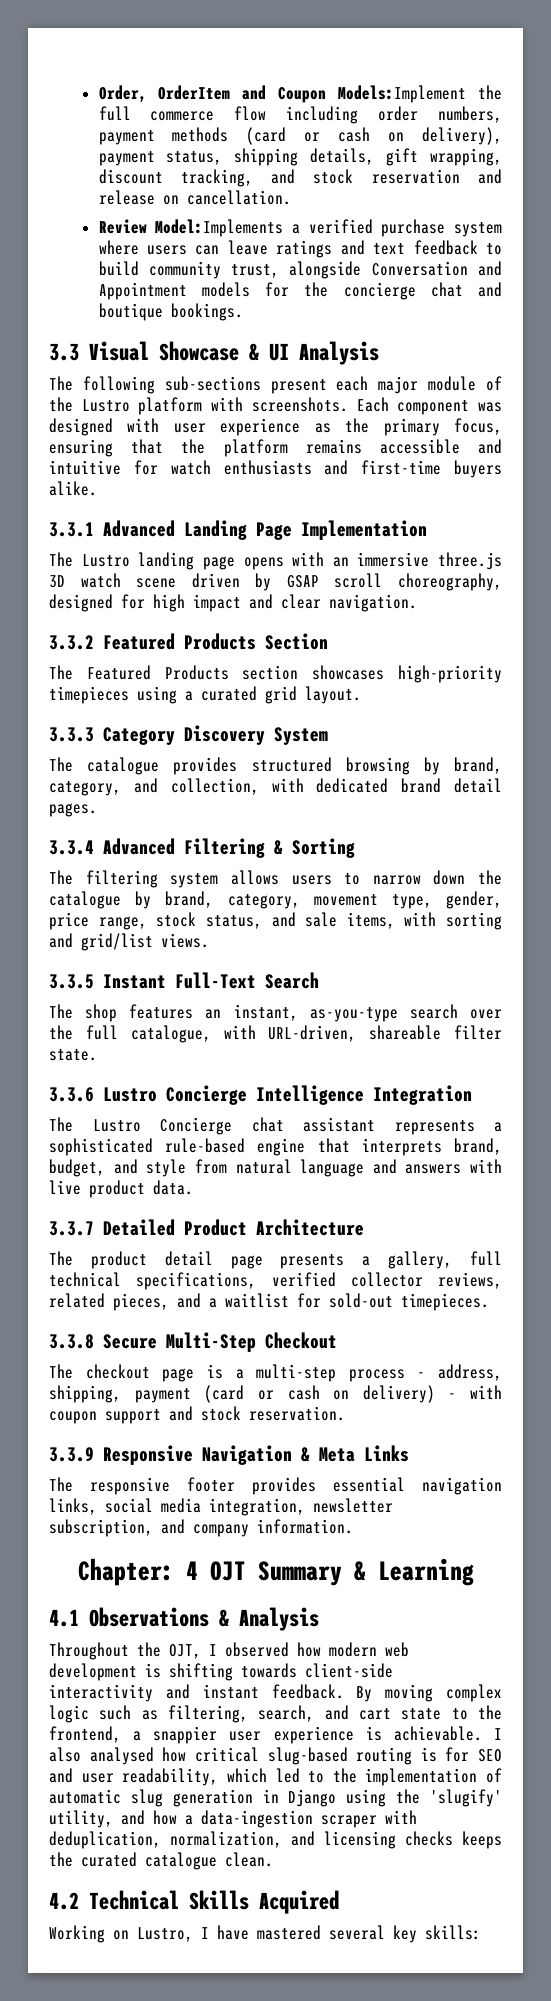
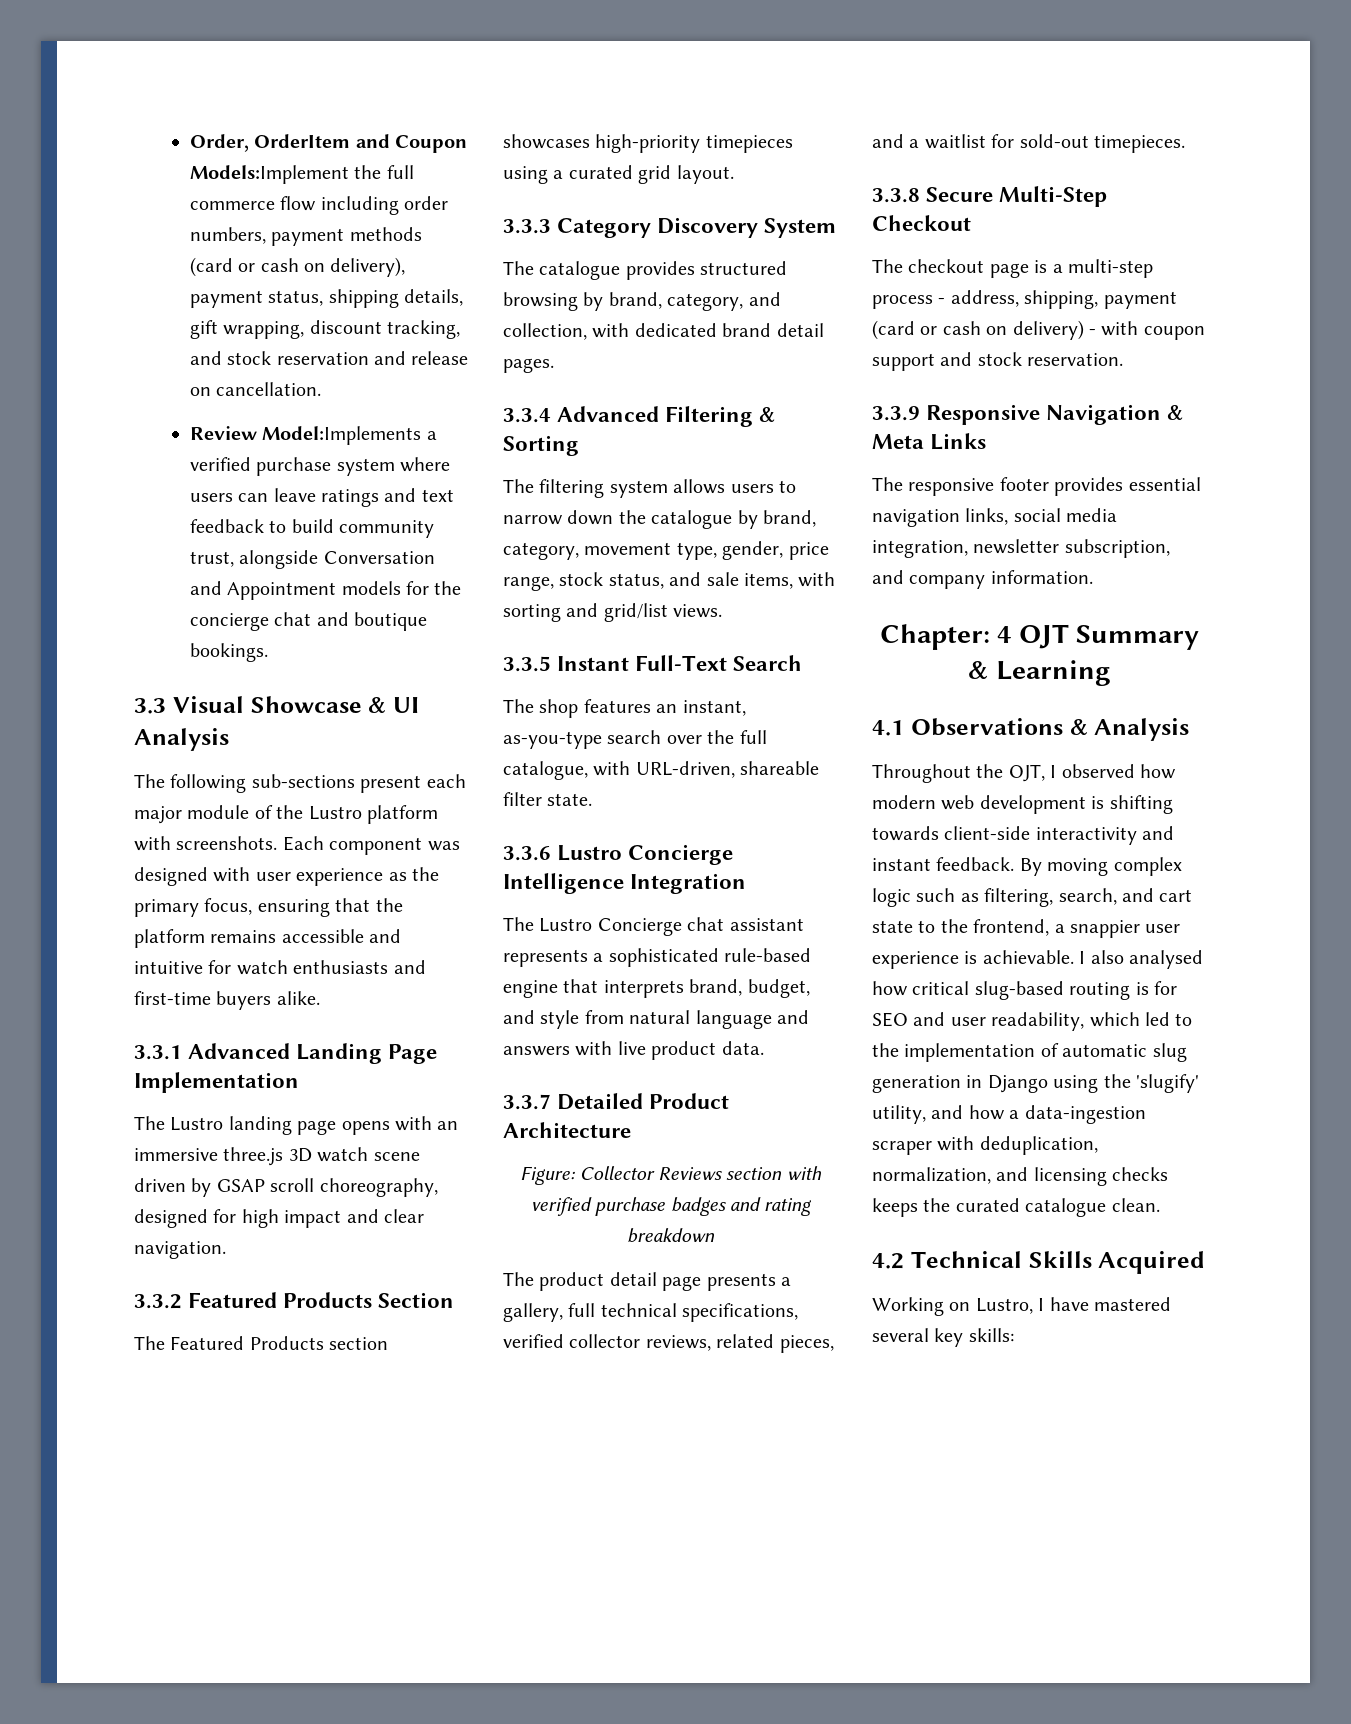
+ Figure: Collector Reviews section with verified purchase badges and rating breakdown

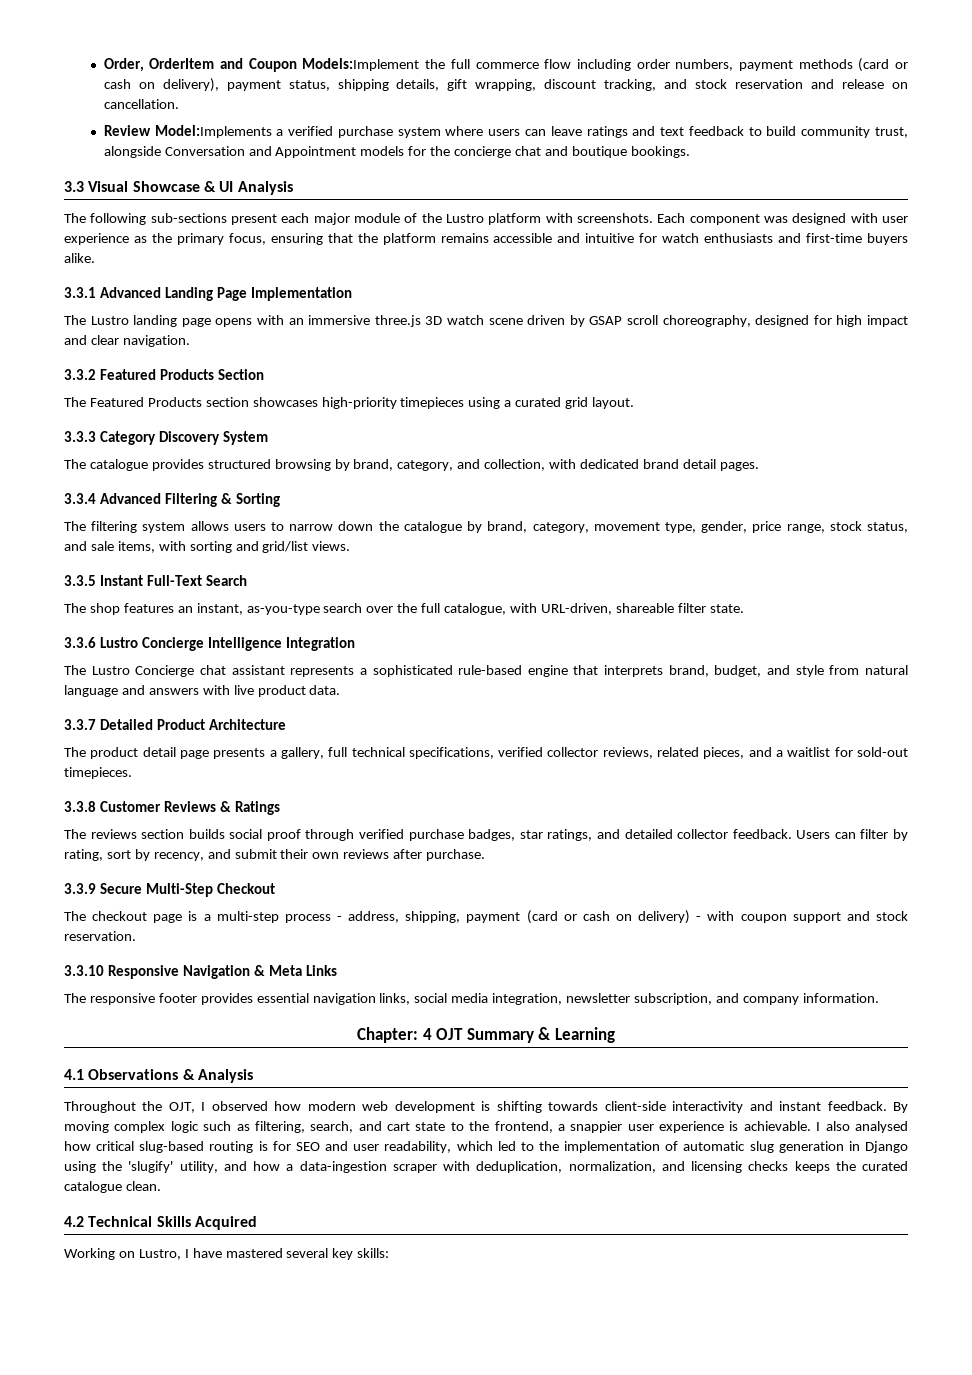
- Figure: Collector Reviews section with verified purchase badges and rating breakdown
- 3.3.8 Secure Multi-Step Checkout
+ 3.3.8 Customer Reviews & Ratings
+ The reviews section builds social proof through verified purchase badges, star ratings, and detailed collector feedback. Users can filter by rating, sort by recency, and submit their own reviews after purchase.
+ 3.3.9 Secure Multi-Step Checkout
- 3.3.9 Responsive Navigation & Meta Links
+ 3.3.10 Responsive Navigation & Meta Links

